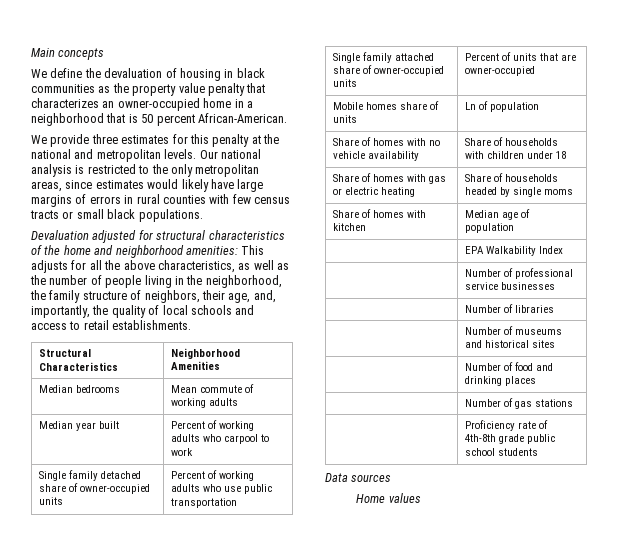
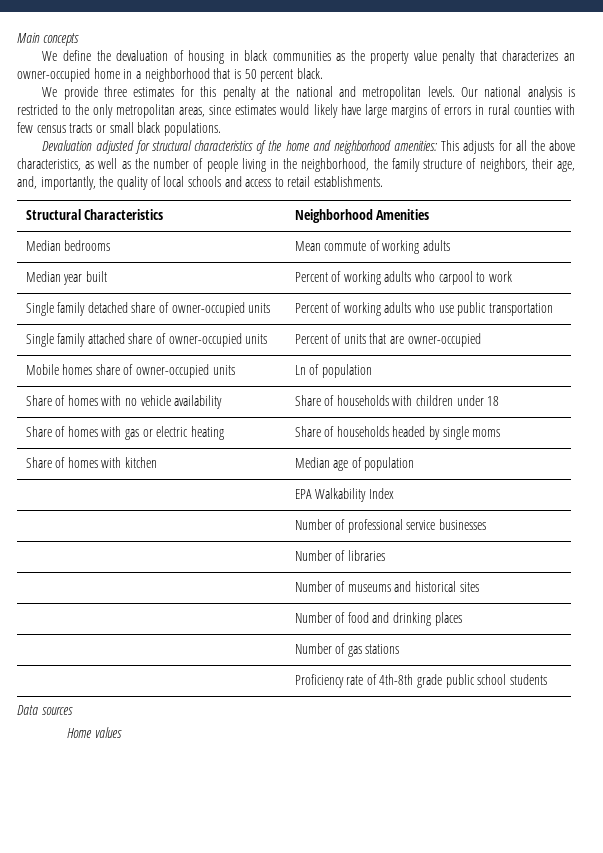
- We define the devaluation of housing in black communities as the property value penalty that characterizes an owner-occupied home in a neighborhood that is 50 percent African-American.
+ We define the devaluation of housing in black communities as the property value penalty that characterizes an owner-occupied home in a neighborhood that is 50 percent black.
- Mobile homes share of units | Ln of population
+ Mobile homes share of owner-occupied units | Ln of population

